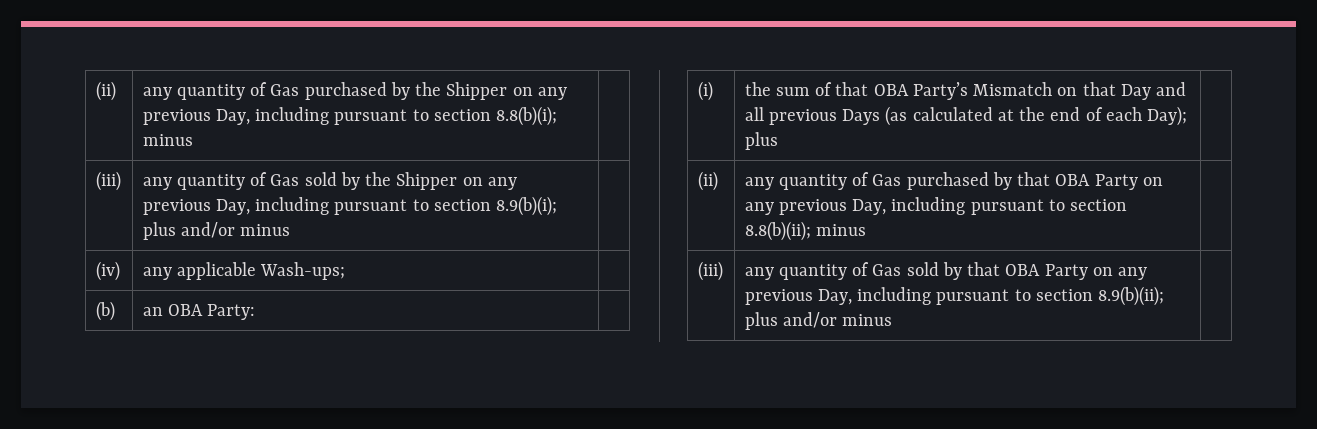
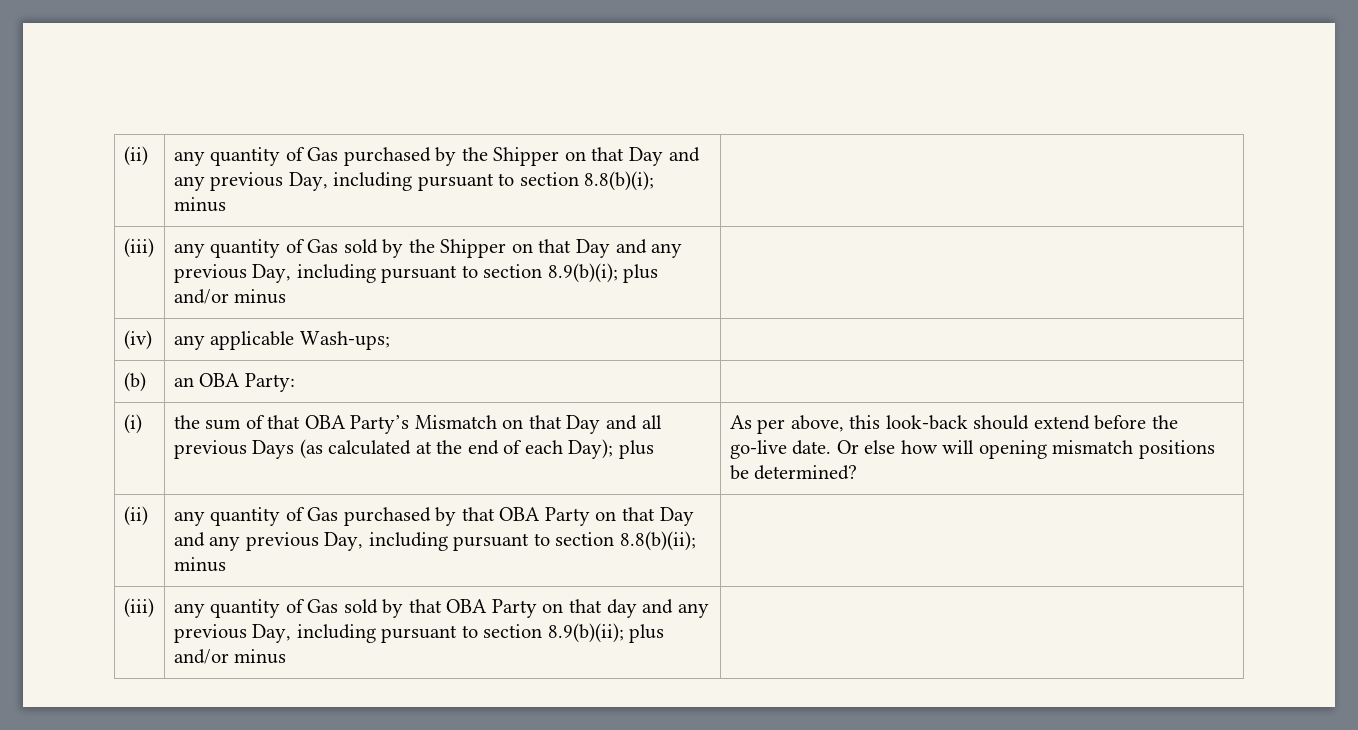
- (ii) | any quantity of Gas purchased by the Shipper on any previous Day, including pursuant to section 8.8(b)(i); minus |
+ (ii) | any quantity of Gas purchased by the Shipper on that Day and any previous Day, including pursuant to section 8.8(b)(i); minus |
- (iii) | any quantity of Gas sold by the Shipper on any previous Day, including pursuant to section 8.9(b)(i); plus and/or minus |
+ (iii) | any quantity of Gas sold by the Shipper on that Day and any previous Day, including pursuant to section 8.9(b)(i); plus and/or minus |
+ As per above, this look-back should extend before the go-live date. Or else how will opening mismatch positions be determined?
- (ii) | any quantity of Gas purchased by that OBA Party on any previous Day, including pursuant to section 8.8(b)(ii); minus |
+ (ii) | any quantity of Gas purchased by that OBA Party on that Day and any previous Day, including pursuant to section 8.8(b)(ii); minus |
- (iii) | any quantity of Gas sold by that OBA Party on any previous Day, including pursuant to section 8.9(b)(ii); plus and/or minus |
+ (iii) | any quantity of Gas sold by that OBA Party on that day and any previous Day, including pursuant to section 8.9(b)(ii); plus and/or minus |

